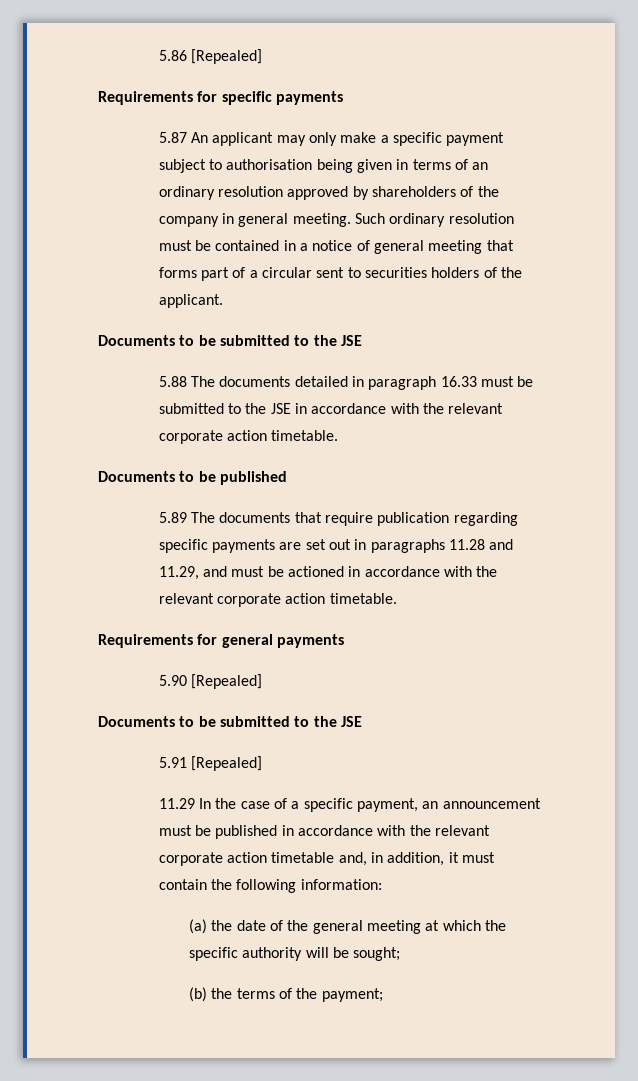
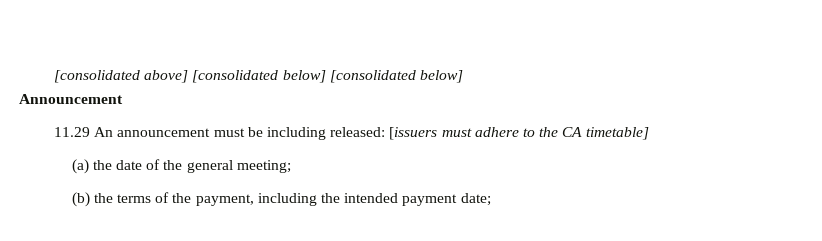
- 5.86 [Repealed]
- Requirements for specific payments
- 5.87 An applicant may only make a specific payment subject to authorisation being given in terms of an ordinary resolution approved by shareholders of the company in general meeting. Such ordinary resolution must be contained in a notice of general meeting that forms part of a circular sent to securities holders of the applicant.
- Documents to be submitted to the JSE
- 5.88 The documents detailed in paragraph 16.33 must be submitted to the JSE in accordance with the relevant corporate action timetable.
- Documents to be published
- 5.89 The documents that require publication regarding specific payments are set out in paragraphs 11.28 and 11.29, and must be actioned in accordance with the relevant corporate action timetable.
- Requirements for general payments
- 5.90 [Repealed]
- Documents to be submitted to the JSE
- 5.91 [Repealed]
- 11.29 In the case of a specific payment, an announcement must be published in accordance with the relevant corporate action timetable and, in addition, it must contain the following information:
+ [consolidated above] [consolidated below] [consolidated below]
+ Announcement
+ 11.29 An announcement must be including released: [issuers must adhere to the CA timetable]
- (a) the date of the general meeting at which the specific authority will be sought;
+ (a) the date of the general meeting;
- (b) the terms of the payment;
+ (b) the terms of the payment, including the intended payment date;

